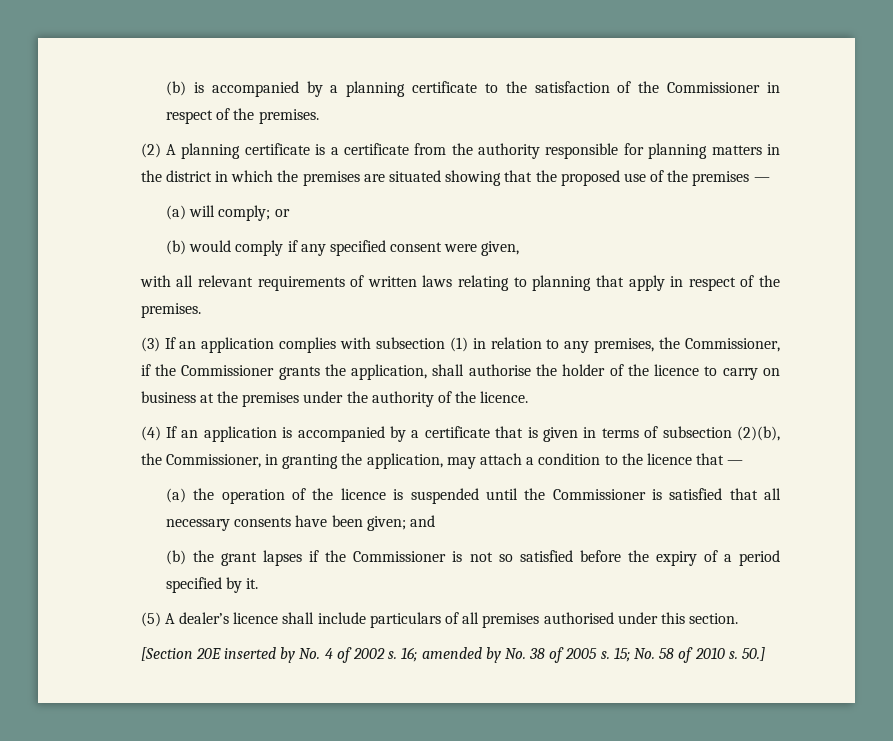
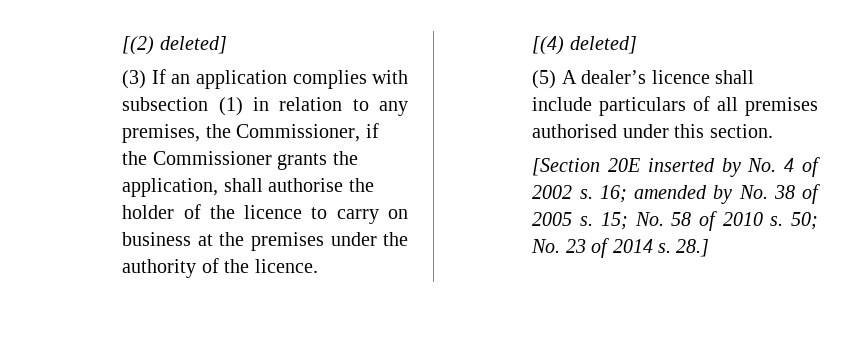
- (b) is accompanied by a planning certificate to the satisfaction of the Commissioner in respect of the premises.
- (2) A planning certificate is a certificate from the authority responsible for planning matters in the district in which the premises are situated showing that the proposed use of the premises —
- (a) will comply; or
- (b) would comply if any specified consent were given,
- with all relevant requirements of written laws relating to planning that apply in respect of the premises.
+ [(2) deleted]
- (4) If an application is accompanied by a certificate that is given in terms of subsection (2)(b), the Commissioner, in granting the application, may attach a condition to the licence that —
- (a) the operation of the licence is suspended until the Commissioner is satisfied that all necessary consents have been given; and
- (b) the grant lapses if the Commissioner is not so satisfied before the expiry of a period specified by it.
+ [(4) deleted]
- 50.]
+ 50; No. 23 of 2014 s. 28.]

